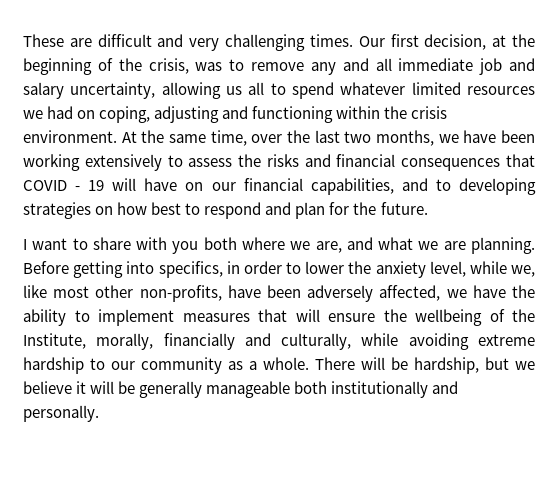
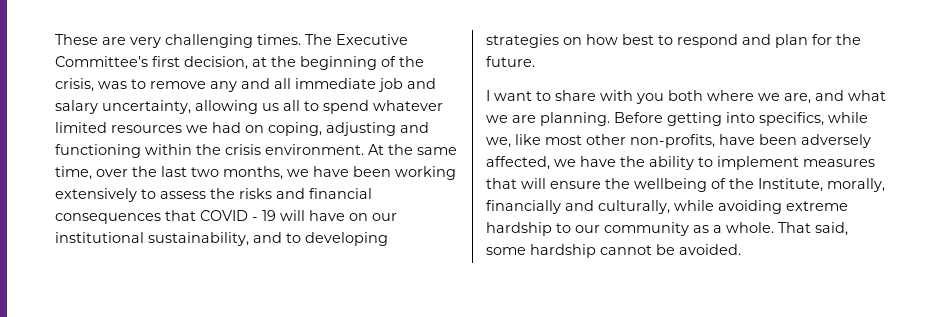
- These are difficult and very challenging times.
+ These are very challenging times.
- Our first decision, at the beginning of the crisis, was to remove any and all immediate job and salary uncertainty, allowing us all to spend whatever limited resources we had on coping, adjusting and functioning within the crisis environment.
+ The Executive Committee’s first decision, at the beginning of the crisis, was to remove any and all immediate job and salary uncertainty, allowing us all to spend whatever limited resources we had on coping, adjusting and functioning within the crisis environment.
- At the same time, over the last two months, we have been working extensively to assess the risks and financial consequences that COVID - 19 will have on our financial capabilities, and to developing strategies on how best to respond and plan for the future.
+ At the same time, over the last two months, we have been working extensively to assess the risks and financial consequences that COVID - 19 will have on our institutional sustainability, and to developing strategies on how best to respond and plan for the future.
- Before getting into specifics, in order to lower the anxiety level, while we, like most other non-profits, have been adversely affected, we have the ability to implement measures that will ensure the wellbeing of the Institute, morally, financially and culturally, while avoiding extreme hardship to our community as a whole.
+ Before getting into specifics, while we, like most other non-profits, have been adversely affected, we have the ability to implement measures that will ensure the wellbeing of the Institute, morally, financially and culturally, while avoiding extreme hardship to our community as a whole.
- There will be hardship, but we believe it will be generally manageable both institutionally and personally.
+ That said, some hardship cannot be avoided.

